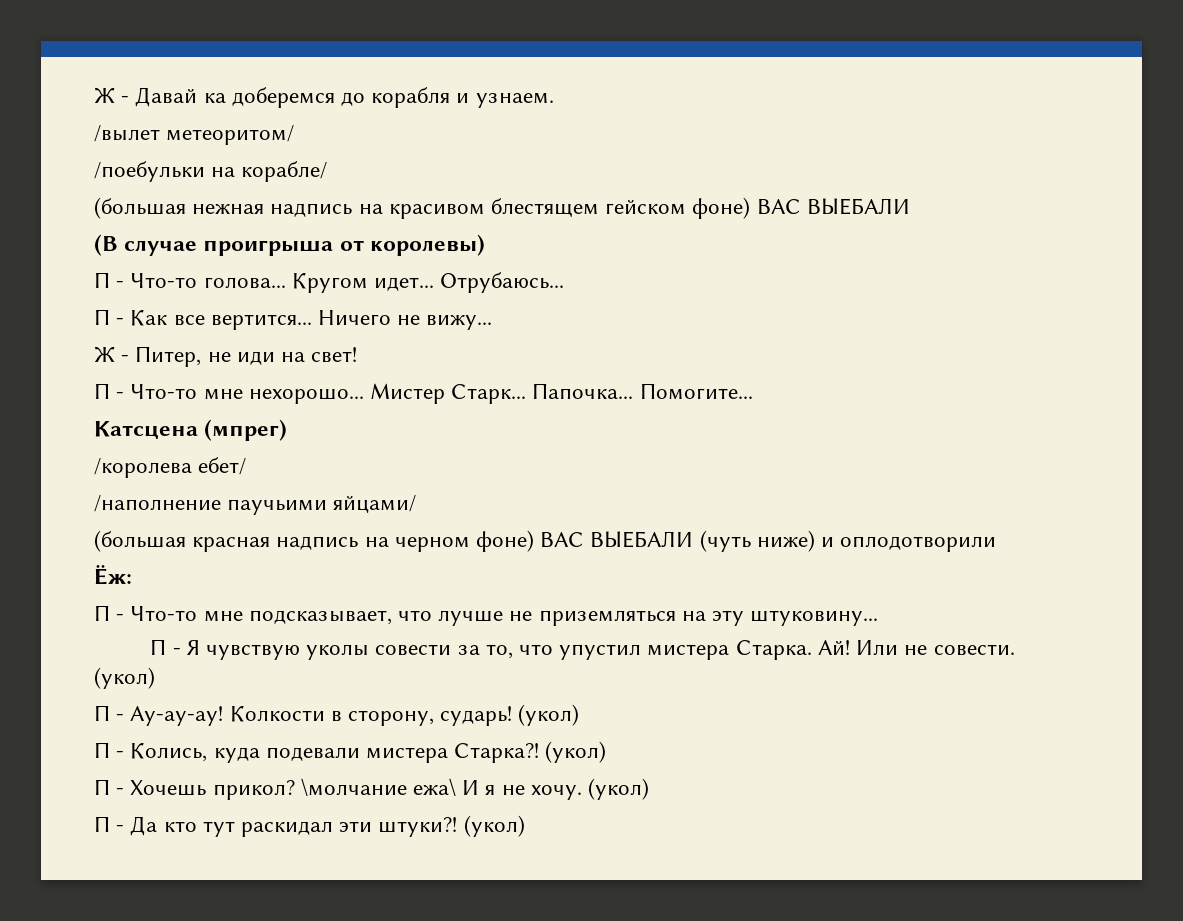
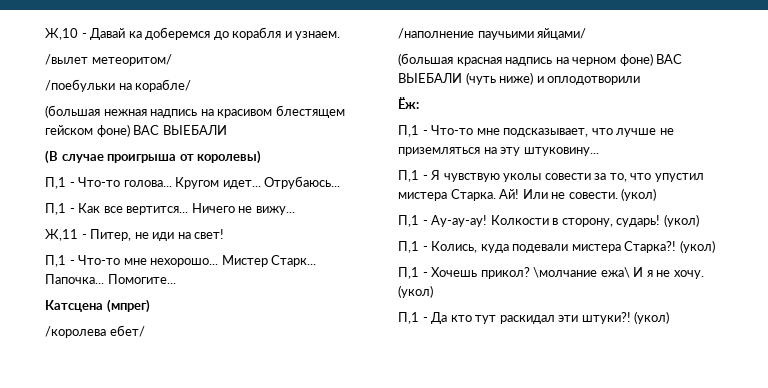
- Ж - Давай ка доберемся до корабля и узнаем.
+ Ж,10 - Давай ка доберемся до корабля и узнаем.
- П - Что-то голова...
+ П,1 - Что-то голова...
- П - Как все вертится...
+ П,1 - Как все вертится...
- Ж - Питер, не иди на свет!
+ Ж,11 - Питер, не иди на свет!
- П - Что-то мне нехорошо...
+ П,1 - Что-то мне нехорошо...
- П - Что-то мне подсказывает, что лучше не приземляться на эту штуковину...
+ П,1 - Что-то мне подсказывает, что лучше не приземляться на эту штуковину...
- П - Я чувствую уколы совести за то, что упустил мистера Старка.
+ П,1 - Я чувствую уколы совести за то, что упустил мистера Старка.
- П - Ау-ау-ау!
+ П,1 - Ау-ау-ау!
- П - Колись, куда подевали мистера Старка?!
+ П,1 - Колись, куда подевали мистера Старка?!
- П - Хочешь прикол?
+ П,1 - Хочешь прикол?
- П - Да кто тут раскидал эти штуки?!
+ П,1 - Да кто тут раскидал эти штуки?!

